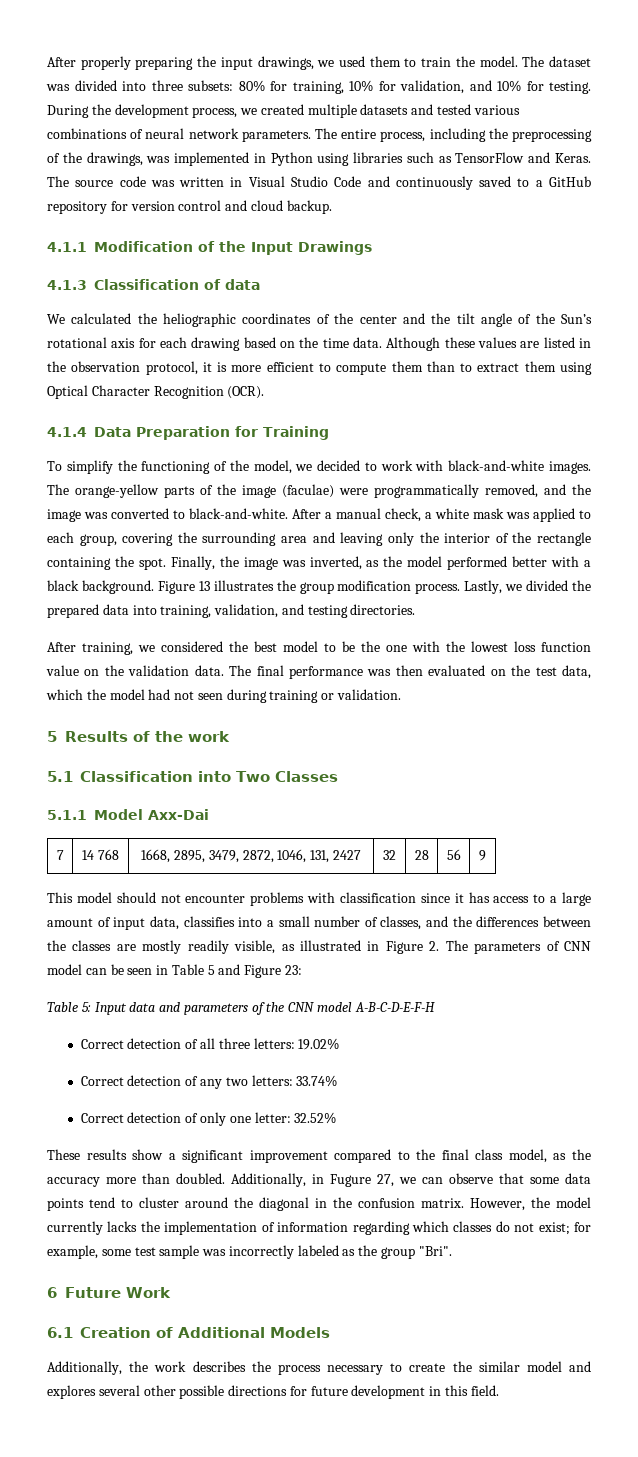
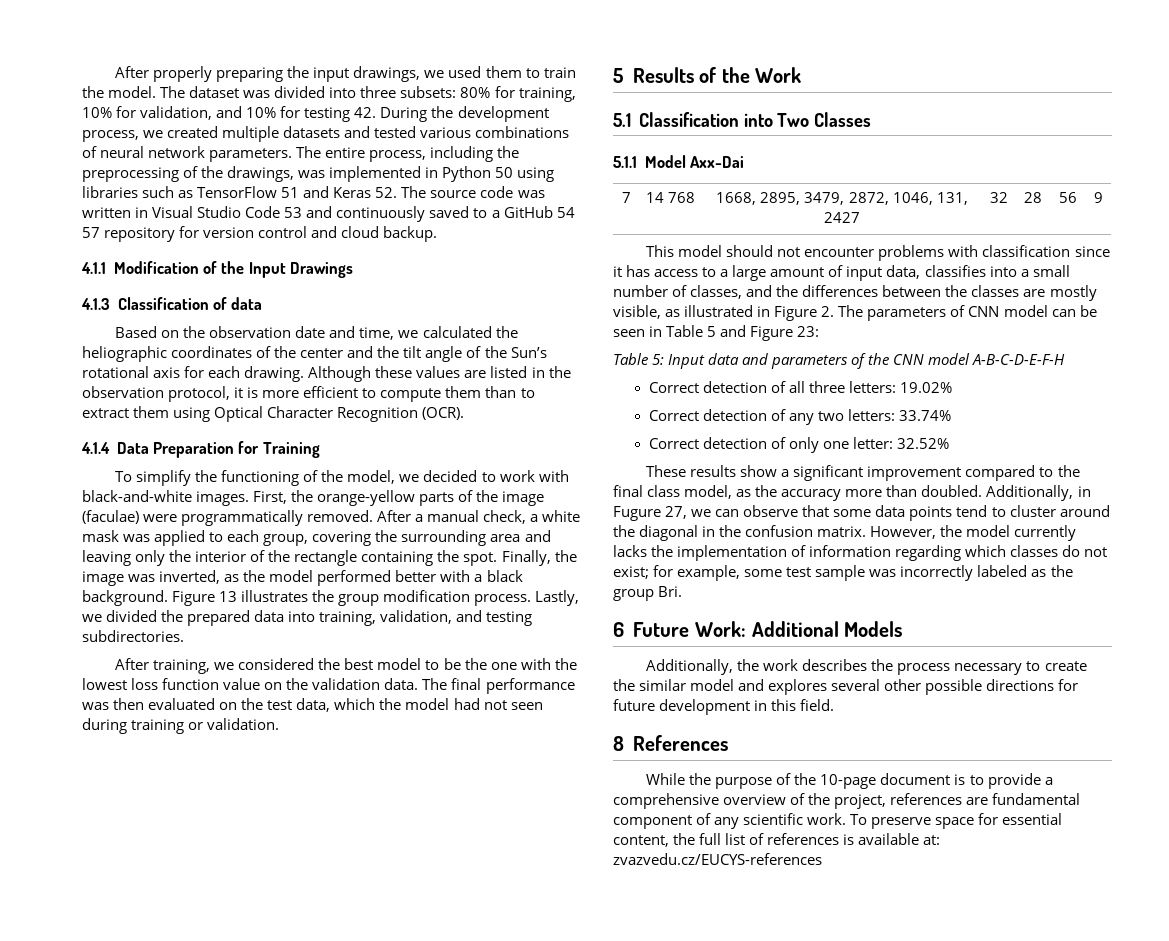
- The dataset was divided into three subsets: 80% for training, 10% for validation, and 10% for testing. During the development process, we created multiple datasets and tested various combinations of neural network parameters.
+ The dataset was divided into three subsets: 80% for training, 10% for validation, and 10% for testing 42. During the development process, we created multiple datasets and tested various combinations of neural network parameters.
- The entire process, including the preprocessing of the drawings, was implemented in Python using libraries such as TensorFlow and Keras. The source code was written in Visual Studio Code and continuously saved to a GitHub repository for version control and cloud backup.
+ The entire process, including the preprocessing of the drawings, was implemented in Python 50 using libraries such as TensorFlow 51 and Keras 52. The source code was written in Visual Studio Code 53 and continuously saved to a GitHub 54 57 repository for version control and cloud backup.
- We calculated the heliographic coordinates of the center and the tilt angle of the Sun’s rotational axis for each drawing based on the time data.
+ Based on the observation date and time, we calculated the heliographic coordinates of the center and the tilt angle of the Sun’s rotational axis for each drawing.
- The orange-yellow parts of the image (faculae) were programmatically removed, and the image was converted to black-and-white.
+ First, the orange-yellow parts of the image (faculae) were programmatically removed.
- Lastly, we divided the prepared data into training, validation, and testing directories.
+ Lastly, we divided the prepared data into training, validation, and testing subdirectories.
- 5 Results of the work
+ 5 Results of the Work
- This model should not encounter problems with classification since it has access to a large amount of input data, classifies into a small number of classes, and the differences between the classes are mostly readily visible, as illustrated in Figure 2. The parameters of CNN model can be seen in Table 5 and Figure 23:
+ This model should not encounter problems with classification since it has access to a large amount of input data, classifies into a small number of classes, and the differences between the classes are mostly visible, as illustrated in Figure 2. The parameters of CNN model can be seen in Table 5 and Figure 23:
- However, the model currently lacks the implementation of information regarding which classes do not exist; for example, some test sample was incorrectly labeled as the group "Bri".
+ However, the model currently lacks the implementation of information regarding which classes do not exist; for example, some test sample was incorrectly labeled as the group Bri.
- 6 Future Work
- 6.1 Creation of Additional Models
+ 6 Future Work: Additional Models
+ 8 References
+ While the purpose of the 10-page document is to provide a comprehensive overview of the project, references are fundamental component of any scientific work. To preserve space for essential content, the full list of references is available at: zvazvedu.cz/EUCYS-references

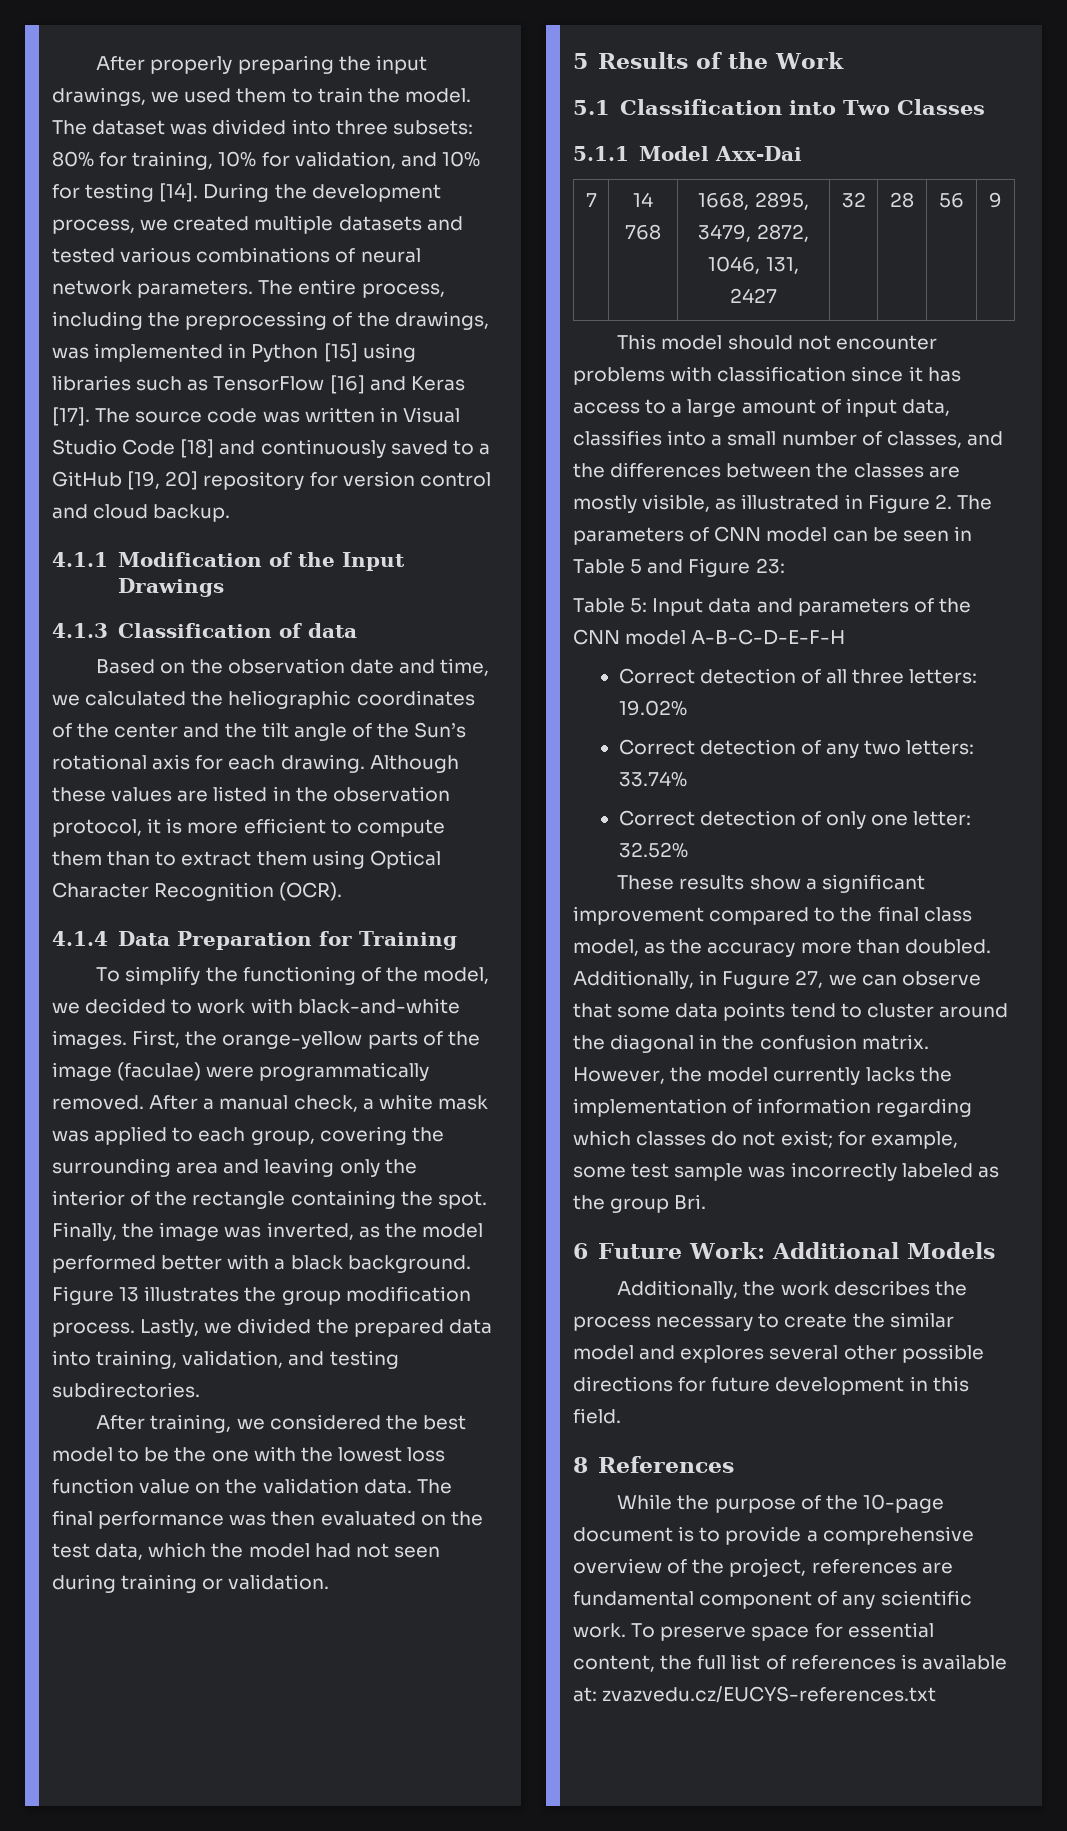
- The dataset was divided into three subsets: 80% for training, 10% for validation, and 10% for testing 42. During the development process, we created multiple datasets and tested various combinations of neural network parameters.
+ The dataset was divided into three subsets: 80% for training, 10% for validation, and 10% for testing [14]. During the development process, we created multiple datasets and tested various combinations of neural network parameters.
- The entire process, including the preprocessing of the drawings, was implemented in Python 50 using libraries such as TensorFlow 51 and Keras 52. The source code was written in Visual Studio Code 53 and continuously saved to a GitHub 54 57 repository for version control and cloud backup.
+ The entire process, including the preprocessing of the drawings, was implemented in Python [15] using libraries such as TensorFlow [16] and Keras [17]. The source code was written in Visual Studio Code [18] and continuously saved to a GitHub [19, 20] repository for version control and cloud backup.
- To preserve space for essential content, the full list of references is available at: zvazvedu.cz/EUCYS-references
+ To preserve space for essential content, the full list of references is available at: zvazvedu.cz/EUCYS-references.txt

